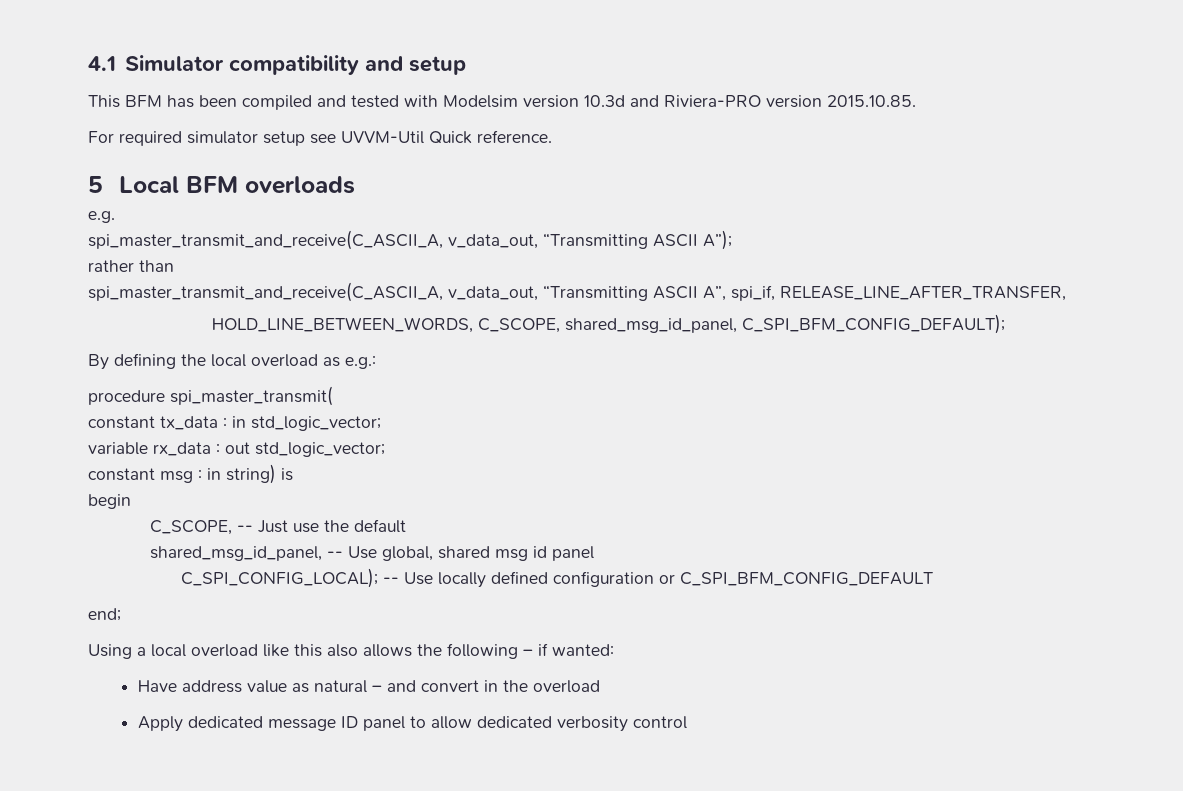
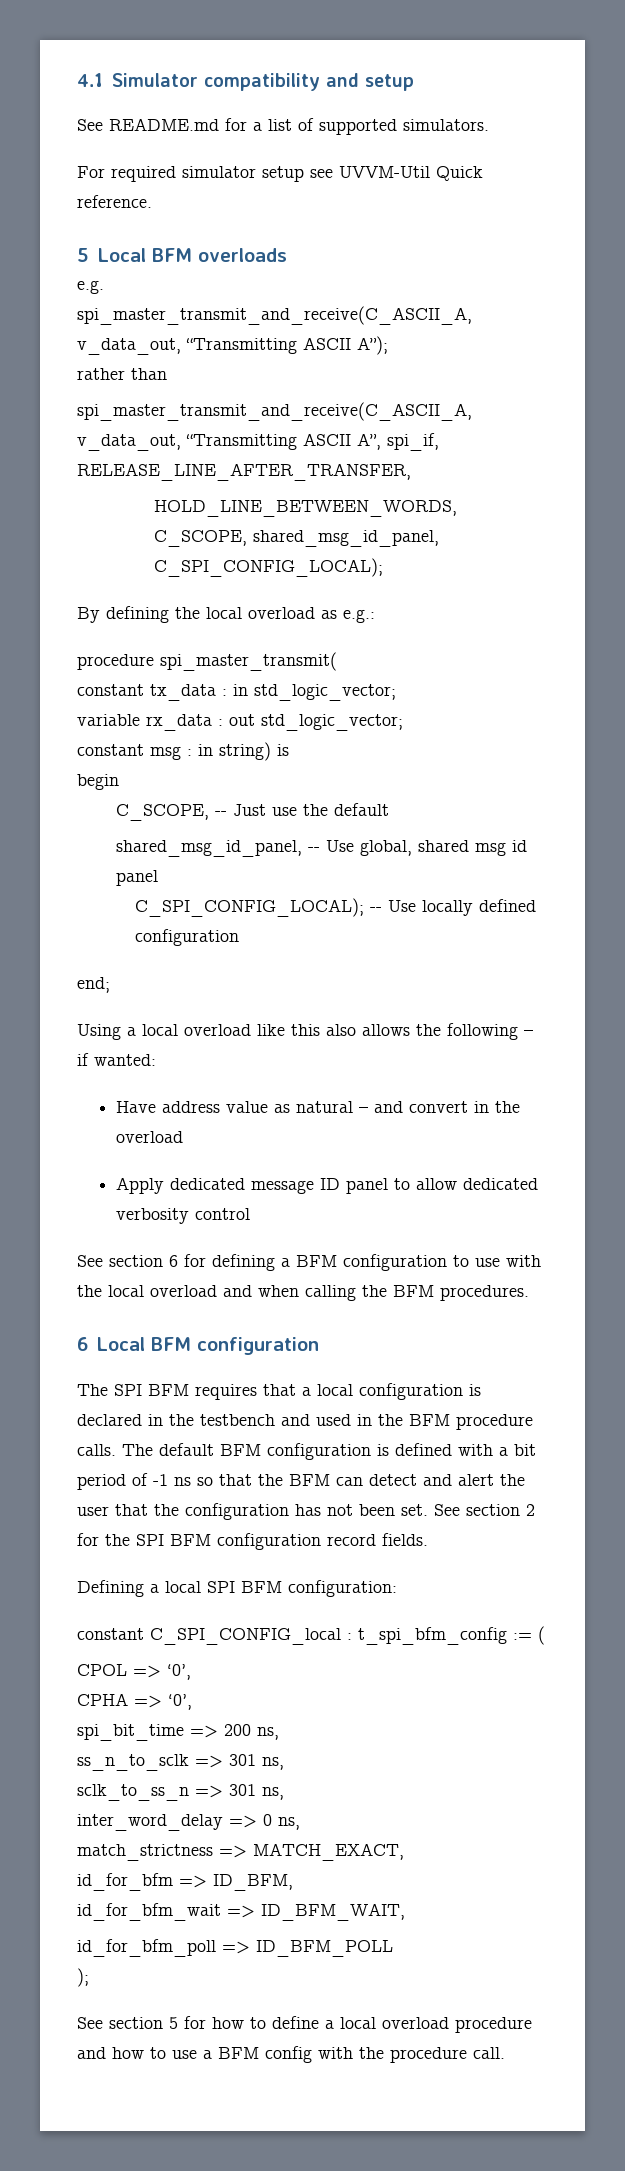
- This BFM has been compiled and tested with Modelsim version 10.3d and Riviera-PRO version 2015.10.85.
+ See README.md for a list of supported simulators.
- HOLD_LINE_BETWEEN_WORDS, C_SCOPE, shared_msg_id_panel, C_SPI_BFM_CONFIG_DEFAULT);
+ HOLD_LINE_BETWEEN_WORDS, C_SCOPE, shared_msg_id_panel, C_SPI_CONFIG_LOCAL);
- C_SPI_CONFIG_LOCAL); -- Use locally defined configuration or C_SPI_BFM_CONFIG_DEFAULT
+ C_SPI_CONFIG_LOCAL); -- Use locally defined configuration
+ See section 6 for defining a BFM configuration to use with the local overload and when calling the BFM procedures.
+ 6 Local BFM configuration
+ The SPI BFM requires that a local configuration is declared in the testbench and used in the BFM procedure calls. The default BFM configuration is defined with a bit period of -1 ns so that the BFM can detect and alert the user that the configuration has not been set. See section 2 for the SPI BFM configuration record fields.
+ Defining a local SPI BFM configuration:
+ constant C_SPI_CONFIG_local : t_spi_bfm_config := (
+ CPOL => ‘0’,
+ CPHA => ‘0’,
+ spi_bit_time => 200 ns,
+ ss_n_to_sclk => 301 ns,
+ sclk_to_ss_n => 301 ns,
+ inter_word_delay => 0 ns,
+ match_strictness => MATCH_EXACT,
+ id_for_bfm => ID_BFM,
+ id_for_bfm_wait => ID_BFM_WAIT,
+ id_for_bfm_poll => ID_BFM_POLL
+ );
+ See section 5 for how to define a local overload procedure and how to use a BFM config with the procedure call.

